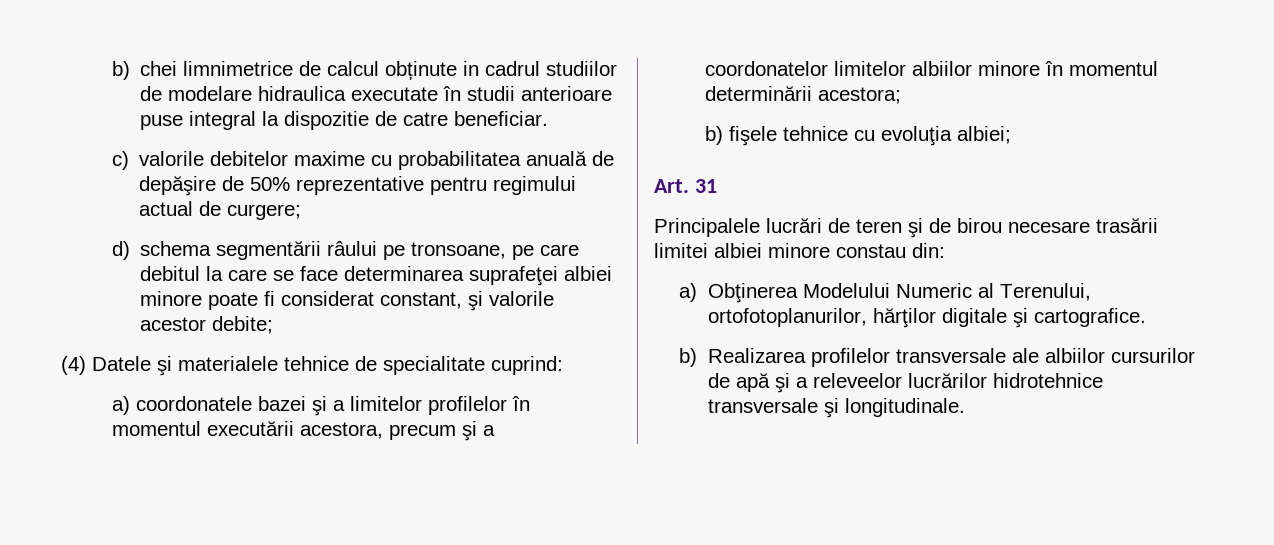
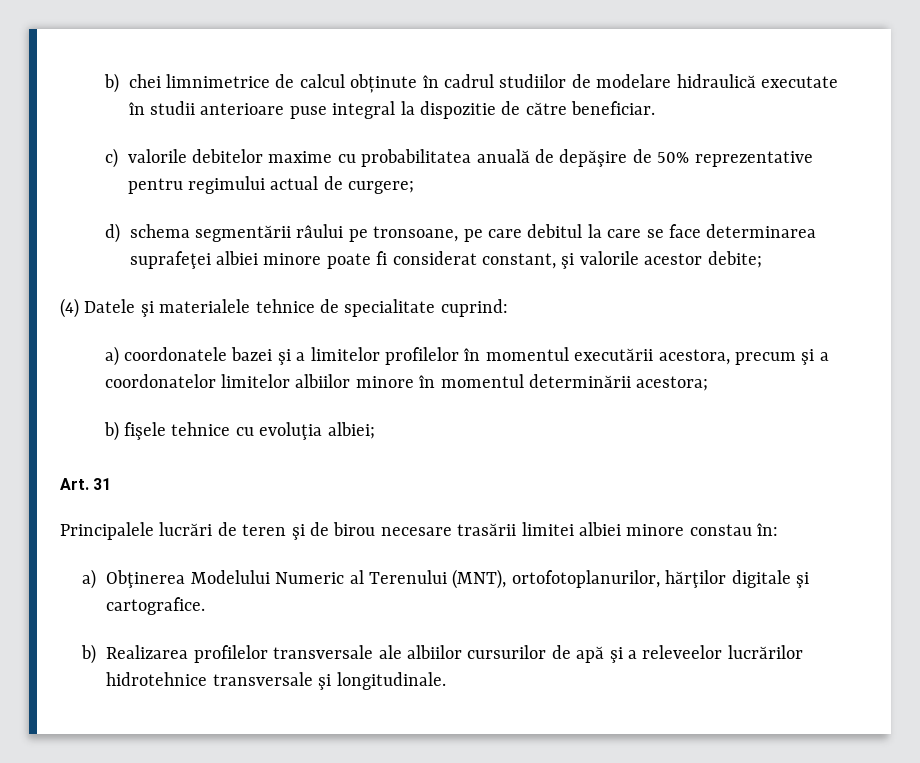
- b) chei limnimetrice de calcul obținute in cadrul studiilor de modelare hidraulica executate în studii anterioare puse integral la dispozitie de catre beneficiar.
+ b) chei limnimetrice de calcul obținute în cadrul studiilor de modelare hidraulică executate în studii anterioare puse integral la dispozitie de către beneficiar.
- Principalele lucrări de teren şi de birou necesare trasării limitei albiei minore constau din:
+ Principalele lucrări de teren şi de birou necesare trasării limitei albiei minore constau în:
- a) Obţinerea Modelului Numeric al Terenului, ortofotoplanurilor, hărţilor digitale şi cartografice.
+ a) Obţinerea Modelului Numeric al Terenului (MNT), ortofotoplanurilor, hărţilor digitale şi cartografice.

